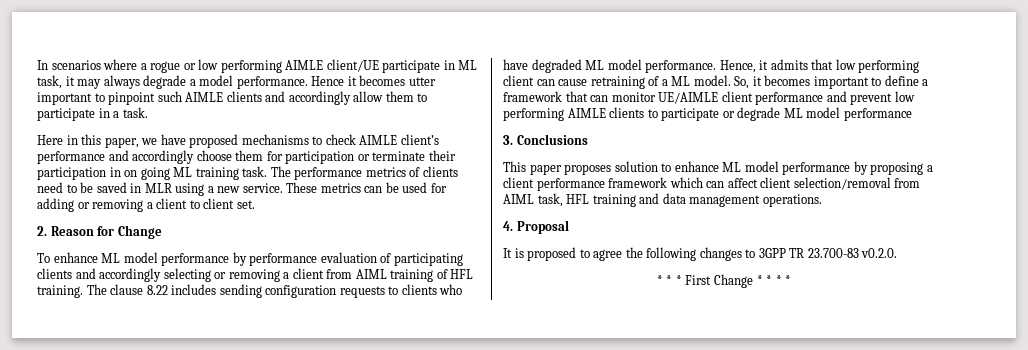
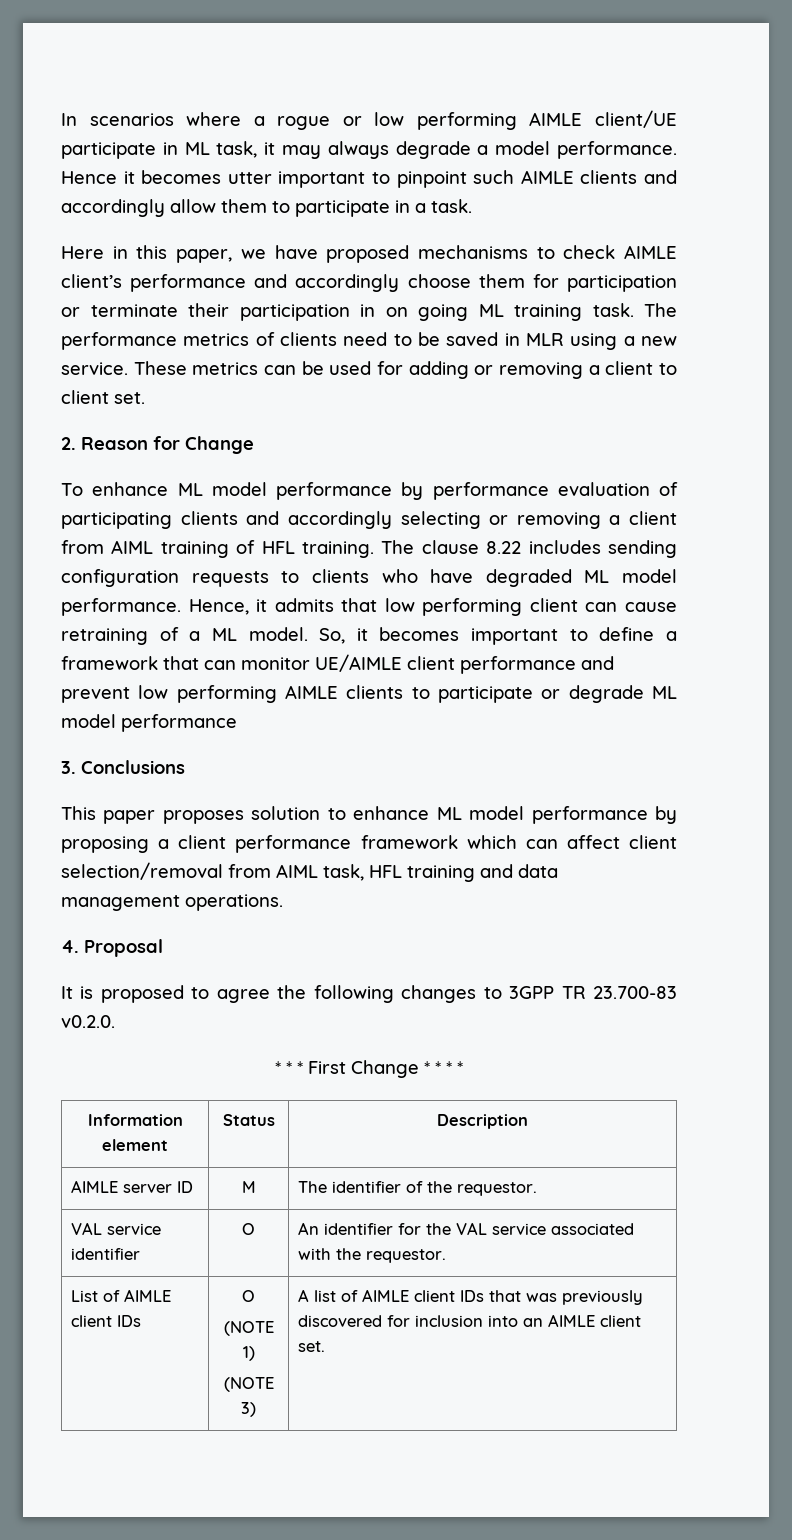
+ Information element | Status | Description
+ AIMLE server ID | M | The identifier of the requestor.
+ VAL service identifier | O | An identifier for the VAL service associated with the requestor.
+ List of AIMLE client IDs | O
+ (NOTE 1)
+ (NOTE 3) | A list of AIMLE client IDs that was previously discovered for inclusion into an AIMLE client set.

